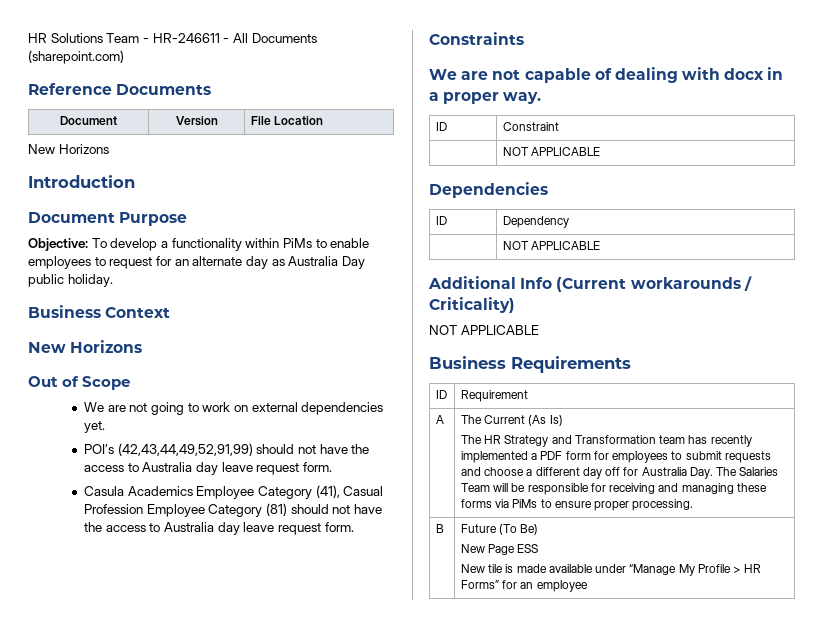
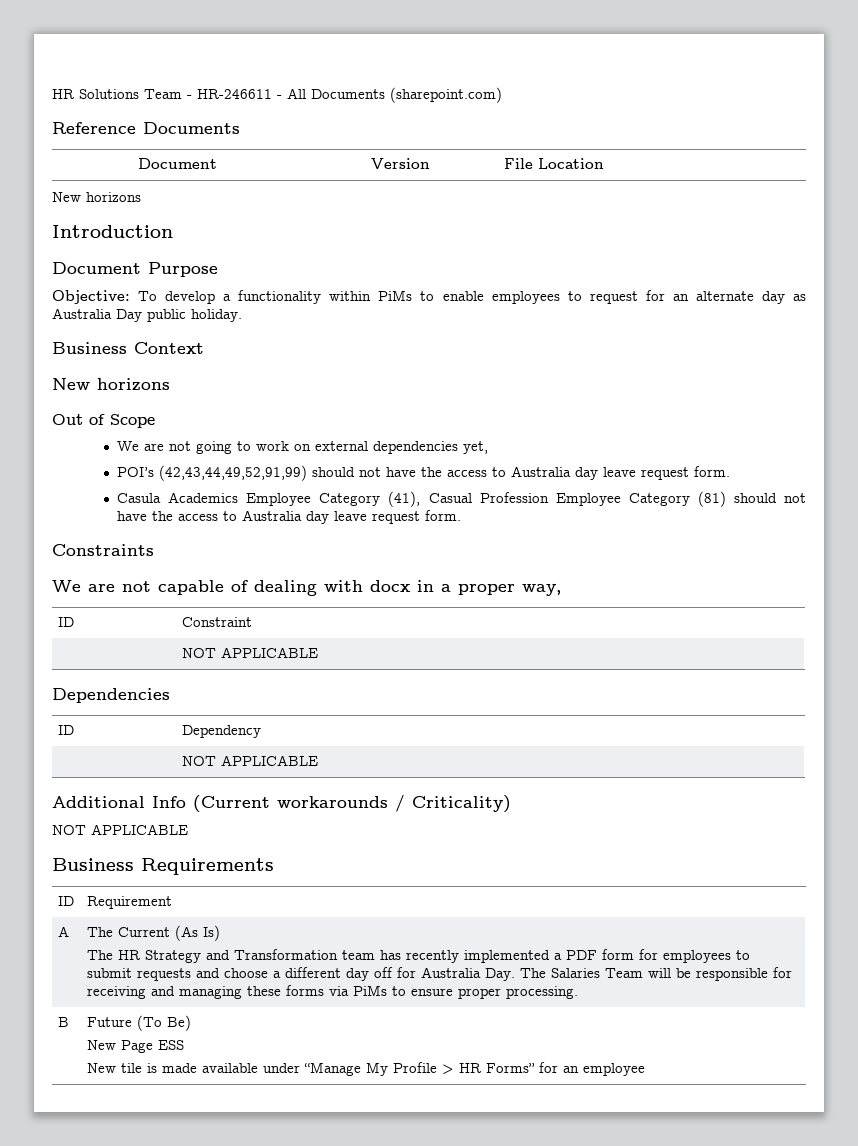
  Document | Version | File Location
- New Horizons
+ New horizons
  Business Context
- New Horizons
+ New horizons
- We are not going to work on external dependencies yet.
+ We are not going to work on external dependencies yet,
- We are not capable of dealing with docx in a proper way.
+ We are not capable of dealing with docx in a proper way,

